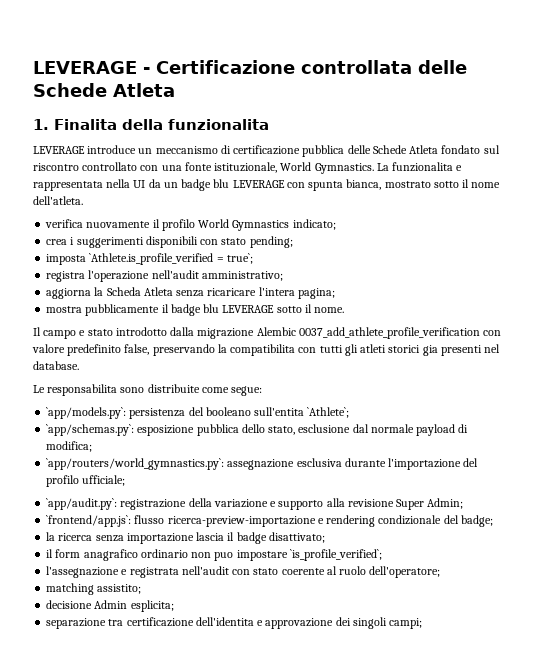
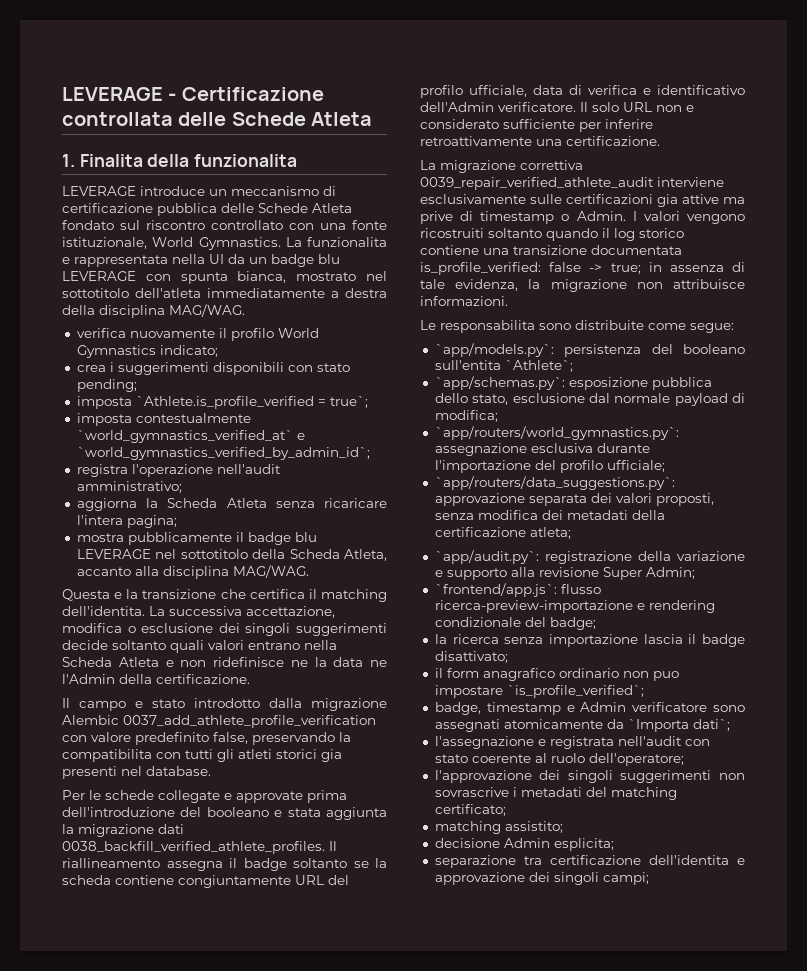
- La funzionalita e rappresentata nella UI da un badge blu LEVERAGE con spunta bianca, mostrato sotto il nome dell'atleta.
+ La funzionalita e rappresentata nella UI da un badge blu LEVERAGE con spunta bianca, mostrato nel sottotitolo dell'atleta immediatamente a destra della disciplina MAG/WAG.
+ imposta contestualmente `world_gymnastics_verified_at` e `world_gymnastics_verified_by_admin_id`;
- mostra pubblicamente il badge blu LEVERAGE sotto il nome.
+ mostra pubblicamente il badge blu LEVERAGE nel sottotitolo della Scheda Atleta, accanto alla disciplina MAG/WAG.
+ Questa e la transizione che certifica il matching dell'identita. La successiva accettazione, modifica o esclusione dei singoli suggerimenti decide soltanto quali valori entrano nella Scheda Atleta e non ridefinisce ne la data ne l'Admin della certificazione.
+ Per le schede collegate e approvate prima dell'introduzione del booleano e stata aggiunta la migrazione dati 0038_backfill_verified_athlete_profiles. Il riallineamento assegna il badge soltanto se la scheda contiene congiuntamente URL del profilo ufficiale, data di verifica e identificativo dell'Admin verificatore. Il solo URL non e considerato sufficiente per inferire retroattivamente una certificazione.
+ La migrazione correttiva 0039_repair_verified_athlete_audit interviene esclusivamente sulle certificazioni gia attive ma prive di timestamp o Admin. I valori vengono ricostruiti soltanto quando il log storico contiene una transizione documentata is_profile_verified: false -> true; in assenza di tale evidenza, la migrazione non attribuisce informazioni.
+ `app/routers/data_suggestions.py`: approvazione separata dei valori proposti, senza modifica dei metadati della certificazione atleta;
+ badge, timestamp e Admin verificatore sono assegnati atomicamente da `Importa dati`;
+ l'approvazione dei singoli suggerimenti non sovrascrive i metadati del matching certificato;

